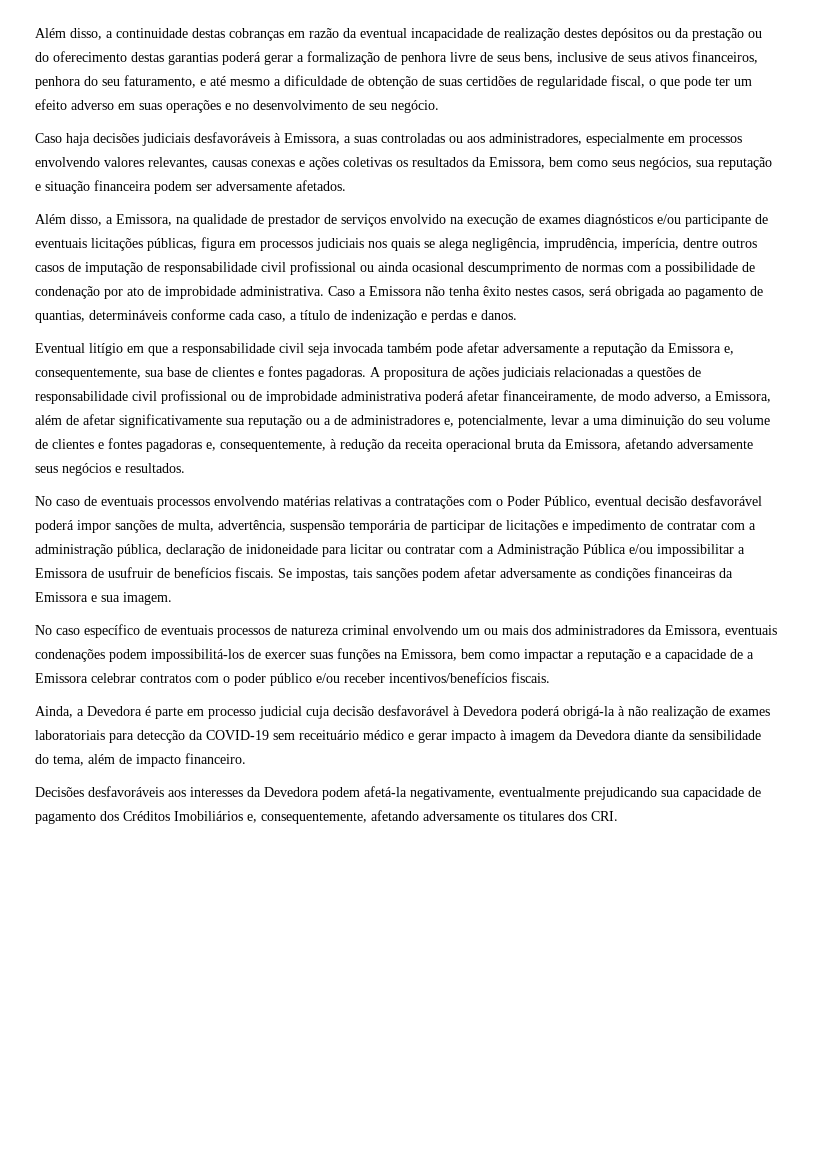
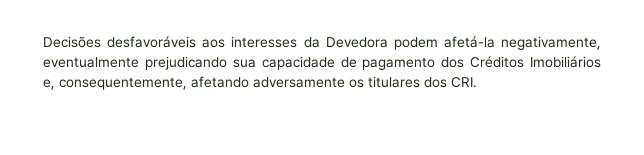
- Além disso, a continuidade destas cobranças em razão da eventual incapacidade de realização destes depósitos ou da prestação ou do oferecimento destas garantias poderá gerar a formalização de penhora livre de seus bens, inclusive de seus ativos financeiros, penhora do seu faturamento, e até mesmo a dificuldade de obtenção de suas certidões de regularidade fiscal, o que pode ter um efeito adverso em suas operações e no desenvolvimento de seu negócio.
- Caso haja decisões judiciais desfavoráveis à Emissora, a suas controladas ou aos administradores, especialmente em processos envolvendo valores relevantes, causas conexas e ações coletivas os resultados da Emissora, bem como seus negócios, sua reputação e situação financeira podem ser adversamente afetados.
- Além disso, a Emissora, na qualidade de prestador de serviços envolvido na execução de exames diagnósticos e/ou participante de eventuais licitações públicas, figura em processos judiciais nos quais se alega negligência, imprudência, imperícia, dentre outros casos de imputação de responsabilidade civil profissional ou ainda ocasional descumprimento de normas com a possibilidade de condenação por ato de improbidade administrativa. Caso a Emissora não tenha êxito nestes casos, será obrigada ao pagamento de quantias, determináveis conforme cada caso, a título de indenização e perdas e danos.
- Eventual litígio em que a responsabilidade civil seja invocada também pode afetar adversamente a reputação da Emissora e, consequentemente, sua base de clientes e fontes pagadoras. A propositura de ações judiciais relacionadas a questões de responsabilidade civil profissional ou de improbidade administrativa poderá afetar financeiramente, de modo adverso, a Emissora, além de afetar significativamente sua reputação ou a de administradores e, potencialmente, levar a uma diminuição do seu volume de clientes e fontes pagadoras e, consequentemente, à redução da receita operacional bruta da Emissora, afetando adversamente seus negócios e resultados.
- No caso de eventuais processos envolvendo matérias relativas a contratações com o Poder Público, eventual decisão desfavorável poderá impor sanções de multa, advertência, suspensão temporária de participar de licitações e impedimento de contratar com a administração pública, declaração de inidoneidade para licitar ou contratar com a Administração Pública e/ou impossibilitar a Emissora de usufruir de benefícios fiscais. Se impostas, tais sanções podem afetar adversamente as condições financeiras da Emissora e sua imagem.
- No caso específico de eventuais processos de natureza criminal envolvendo um ou mais dos administradores da Emissora, eventuais condenações podem impossibilitá-los de exercer suas funções na Emissora, bem como impactar a reputação e a capacidade de a Emissora celebrar contratos com o poder público e/ou receber incentivos/benefícios fiscais.
- Ainda, a Devedora é parte em processo judicial cuja decisão desfavorável à Devedora poderá obrigá-la à não realização de exames laboratoriais para detecção da COVID-19 sem receituário médico e gerar impacto à imagem da Devedora diante da sensibilidade do tema, além de impacto financeiro.

